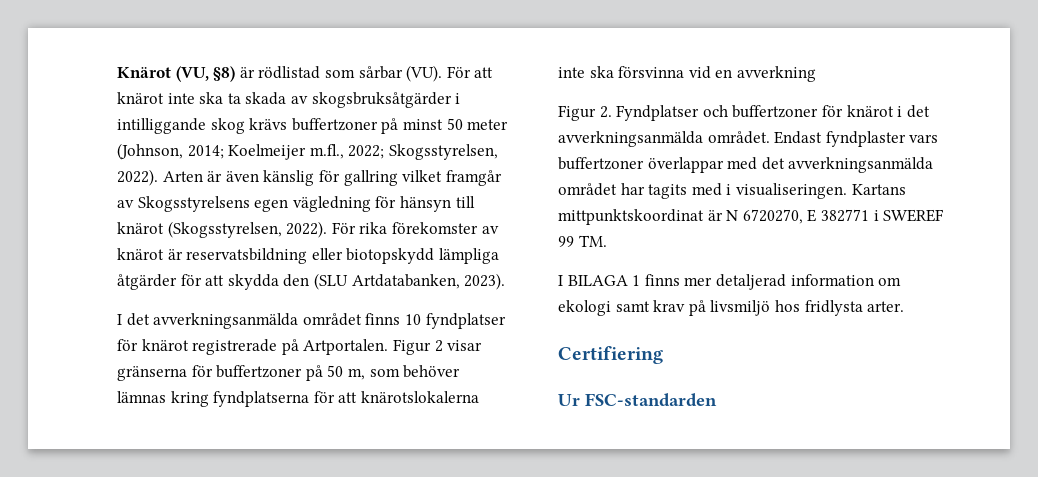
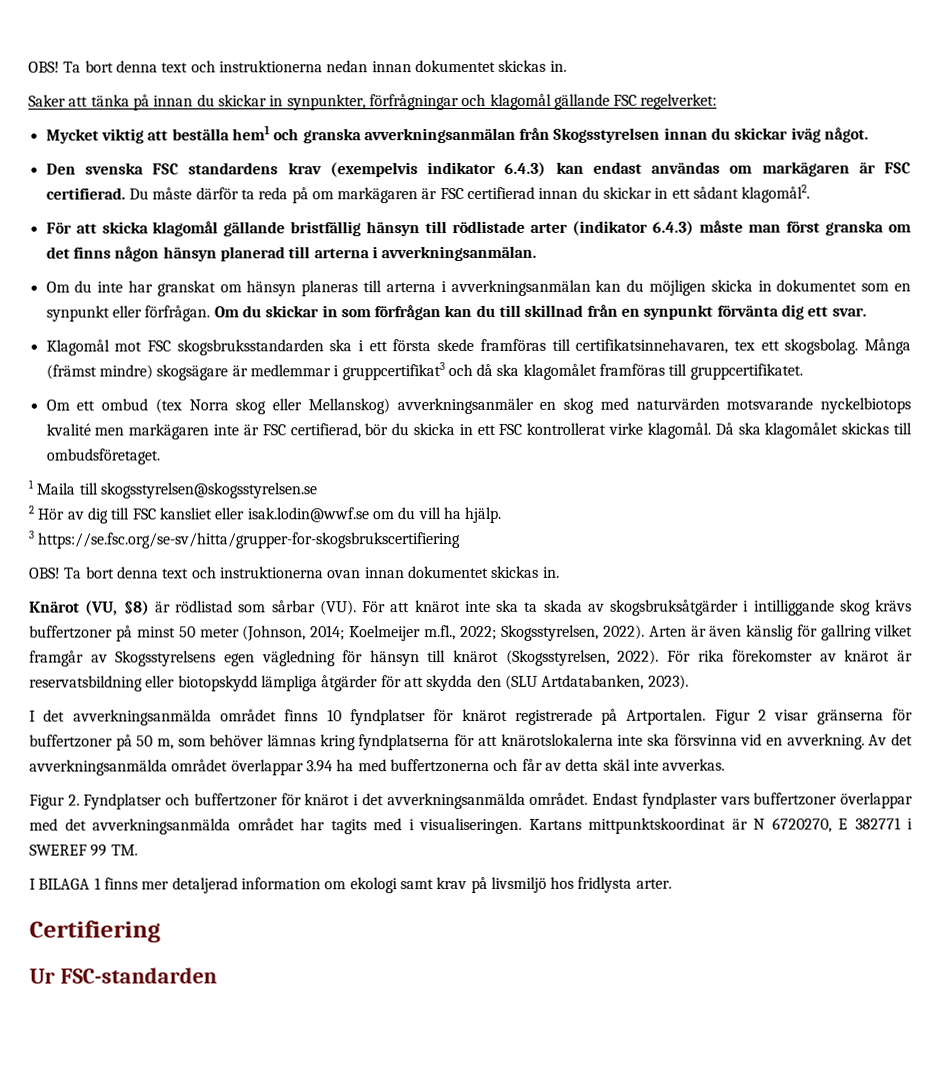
+ OBS! Ta bort denna text och instruktionerna nedan innan dokumentet skickas in.
+ Saker att tänka på innan du skickar in synpunkter, förfrågningar och klagomål gällande FSC regelverket:
+ Mycket viktig att beställa hem1 och granska avverkningsanmälan från Skogsstyrelsen innan du skickar iväg något.
+ Den svenska FSC standardens krav (exempelvis indikator 6.4.3) kan endast användas om markägaren är FSC certifierad. Du måste därför ta reda på om markägaren är FSC certifierad innan du skickar in ett sådant klagomål2.
+ För att skicka klagomål gällande bristfällig hänsyn till rödlistade arter (indikator 6.4.3) måste man först granska om det finns någon hänsyn planerad till arterna i avverkningsanmälan.
+ Om du inte har granskat om hänsyn planeras till arterna i avverkningsanmälan kan du möjligen skicka in dokumentet som en synpunkt eller förfrågan. Om du skickar in som förfrågan kan du till skillnad från en synpunkt förvänta dig ett svar.
+ Klagomål mot FSC skogsbruksstandarden ska i ett första skede framföras till certifikatsinnehavaren, tex ett skogsbolag. Många (främst mindre) skogsägare är medlemmar i gruppcertifikat3 och då ska klagomålet framföras till gruppcertifikatet.
+ Om ett ombud (tex Norra skog eller Mellanskog) avverkningsanmäler en skog med naturvärden motsvarande nyckelbiotops kvalité men markägaren inte är FSC certifierad, bör du skicka in ett FSC kontrollerat virke klagomål. Då ska klagomålet skickas till ombudsföretaget.
+ 1 Maila till skogsstyrelsen@skogsstyrelsen.se
+ 2 Hör av dig till FSC kansliet eller isak.lodin@wwf.se om du vill ha hjälp.
+ 3 https://se.fsc.org/se-sv/hitta/grupper-for-skogsbrukscertifiering
+ OBS! Ta bort denna text och instruktionerna ovan innan dokumentet skickas in.
- Figur 2 visar gränserna för buffertzoner på 50 m, som behöver lämnas kring fyndplatserna för att knärotslokalerna inte ska försvinna vid en avverkning
+ Figur 2 visar gränserna för buffertzoner på 50 m, som behöver lämnas kring fyndplatserna för att knärotslokalerna inte ska försvinna vid en avverkning. Av det avverkningsanmälda området överlappar 3.94 ha med buffertzonerna och får av detta skäl inte avverkas.

